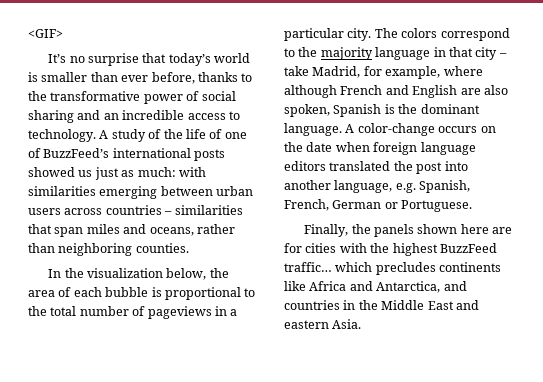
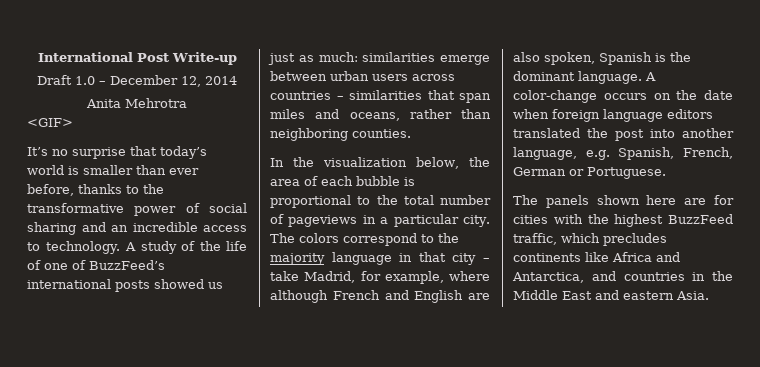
+ International Post Write-up
+ Draft 1.0 – December 12, 2014
+ Anita Mehrotra
- A study of the life of one of BuzzFeed’s international posts showed us just as much: with similarities emerging between urban users across countries – similarities that span miles and oceans, rather than neighboring counties.
+ A study of the life of one of BuzzFeed’s international posts showed us just as much: similarities emerge between urban users across countries – similarities that span miles and oceans, rather than neighboring counties.
- Finally, the panels shown here are for cities with the highest BuzzFeed traffic… which precludes continents like Africa and Antarctica, and countries in the Middle East and eastern Asia.
+ The panels shown here are for cities with the highest BuzzFeed traffic, which precludes continents like Africa and Antarctica, and countries in the Middle East and eastern Asia.

